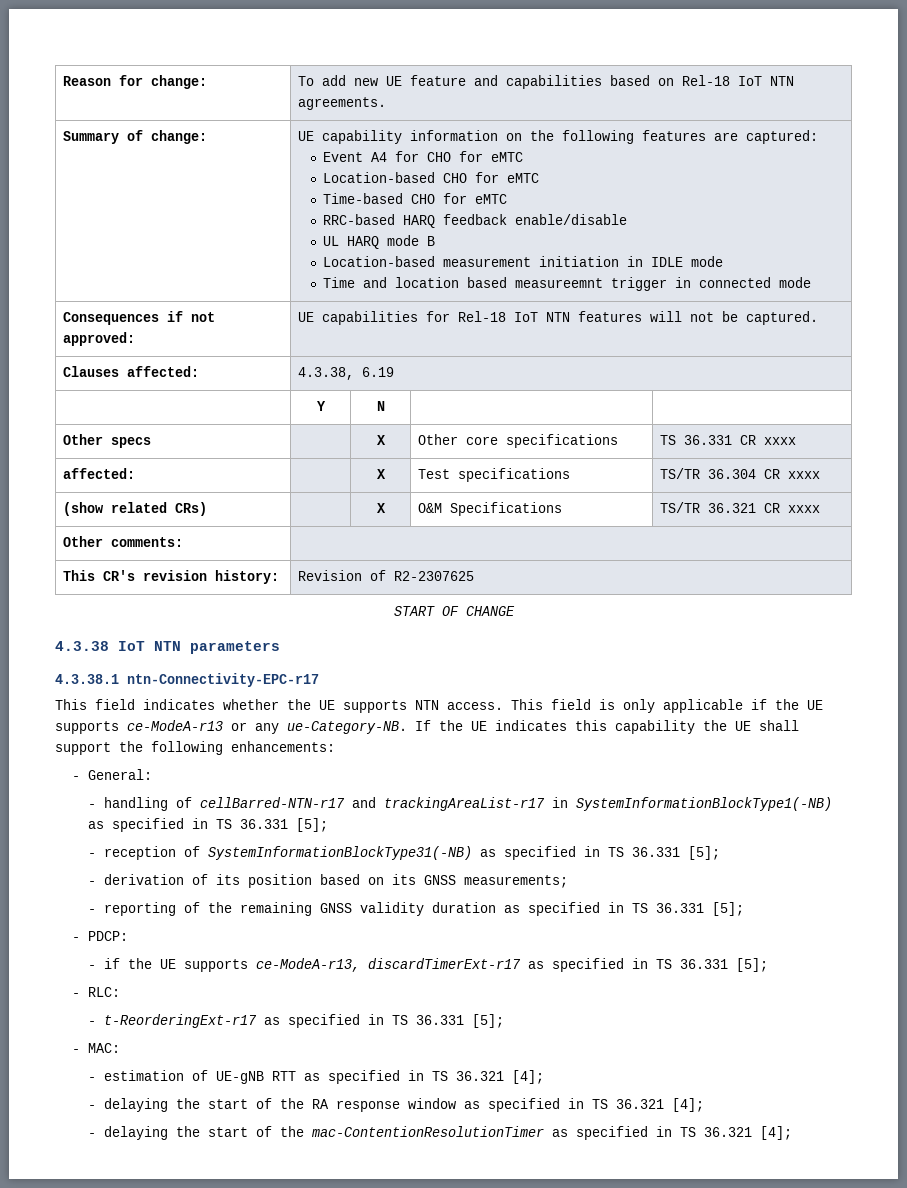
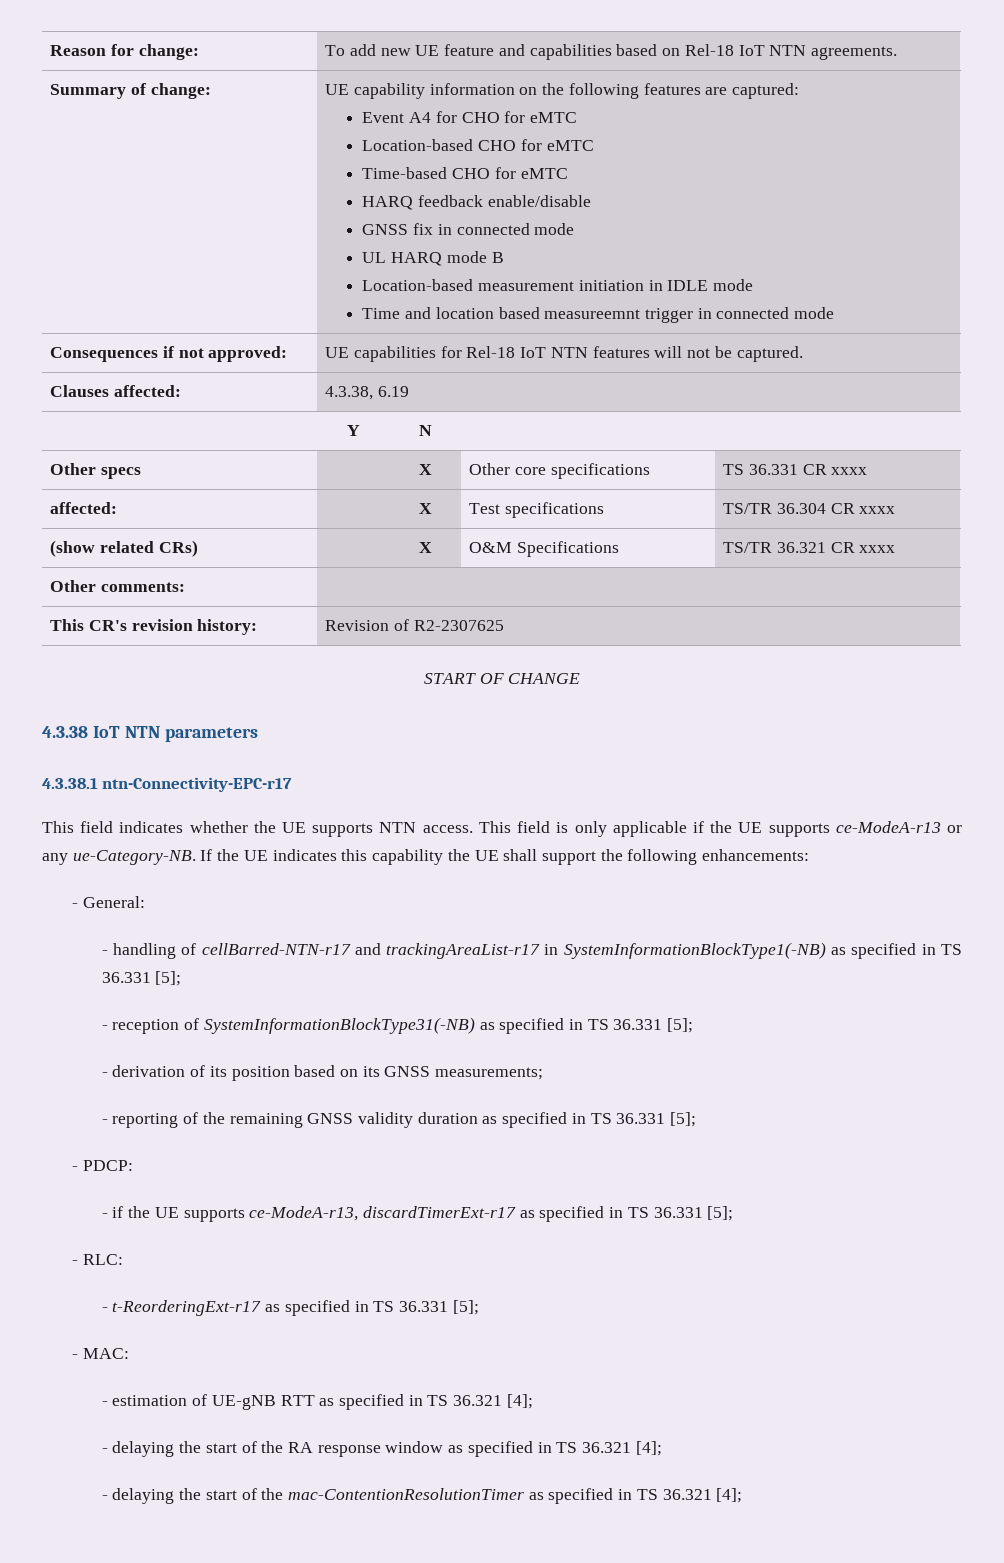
- RRC-based HARQ feedback enable/disable
+ HARQ feedback enable/disable
+ GNSS fix in connected mode

